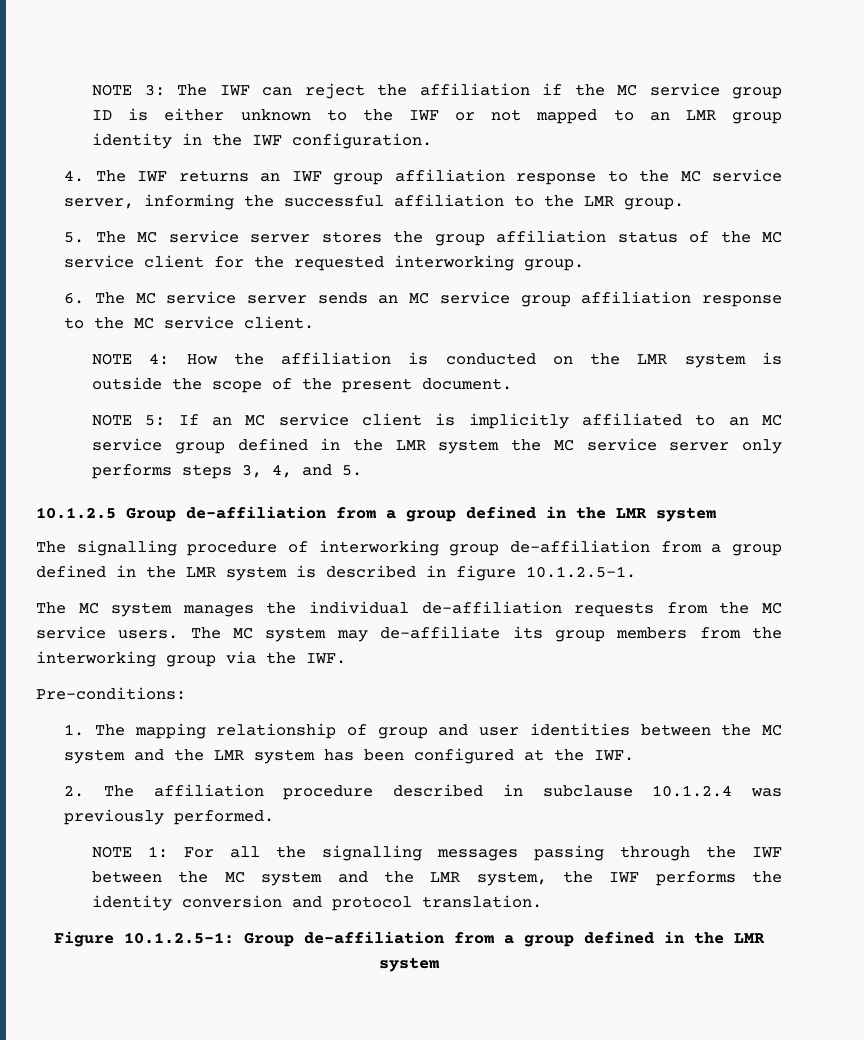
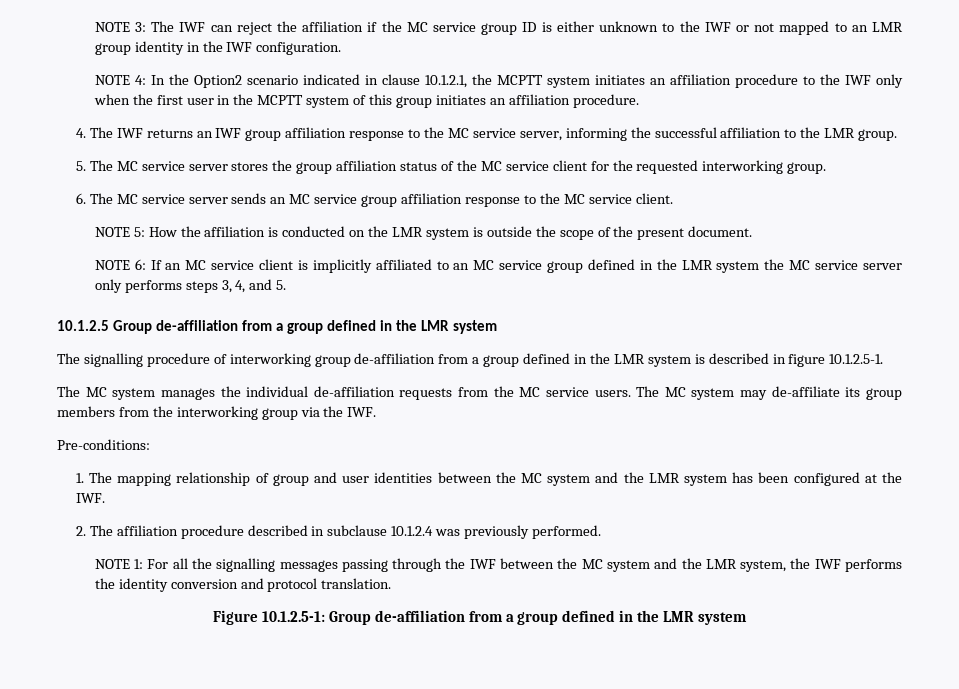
+ NOTE 4: In the Option2 scenario indicated in clause 10.1.2.1, the MCPTT system initiates an affiliation procedure to the IWF only when the first user in the MCPTT system of this group initiates an affiliation procedure.
- NOTE 4: How the affiliation is conducted on the LMR system is outside the scope of the present document.
+ NOTE 5: How the affiliation is conducted on the LMR system is outside the scope of the present document.
- NOTE 5: If an MC service client is implicitly affiliated to an MC service group defined in the LMR system the MC service server only performs steps 3, 4, and 5.
+ NOTE 6: If an MC service client is implicitly affiliated to an MC service group defined in the LMR system the MC service server only performs steps 3, 4, and 5.

